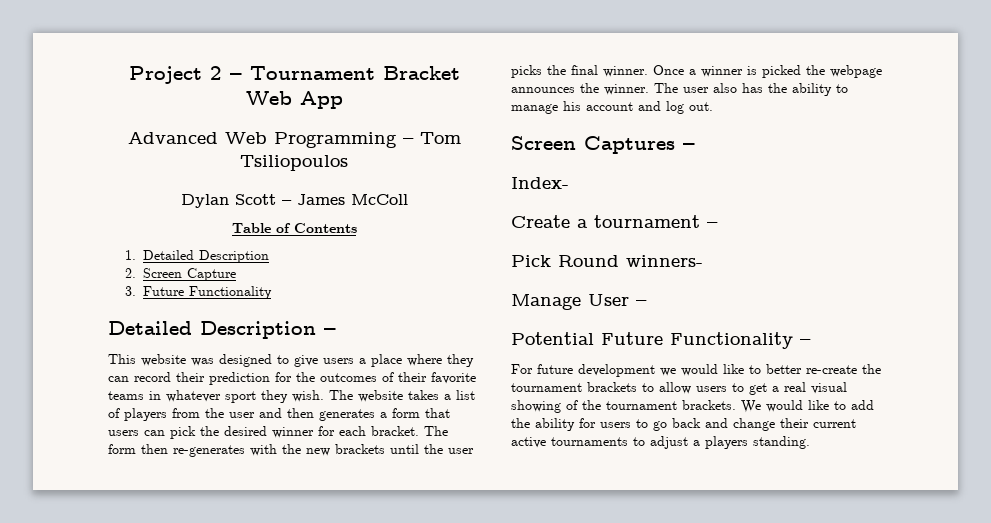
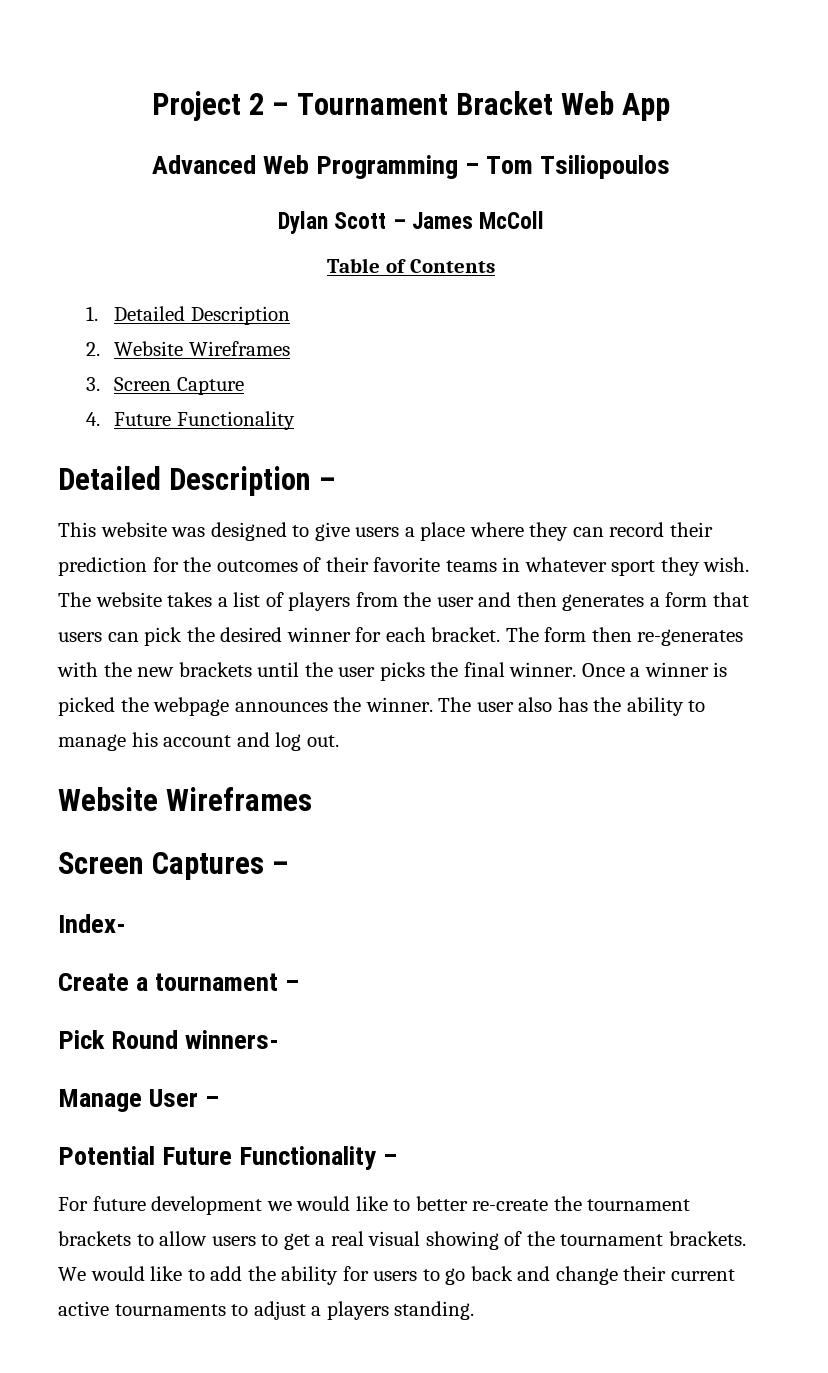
- 2. Screen Capture
+ 2. Website Wireframes
+ 3. Screen Capture
- 3. Future Functionality
+ 4. Future Functionality
  The user also has the ability to manage his account and log out.
+ Website Wireframes

